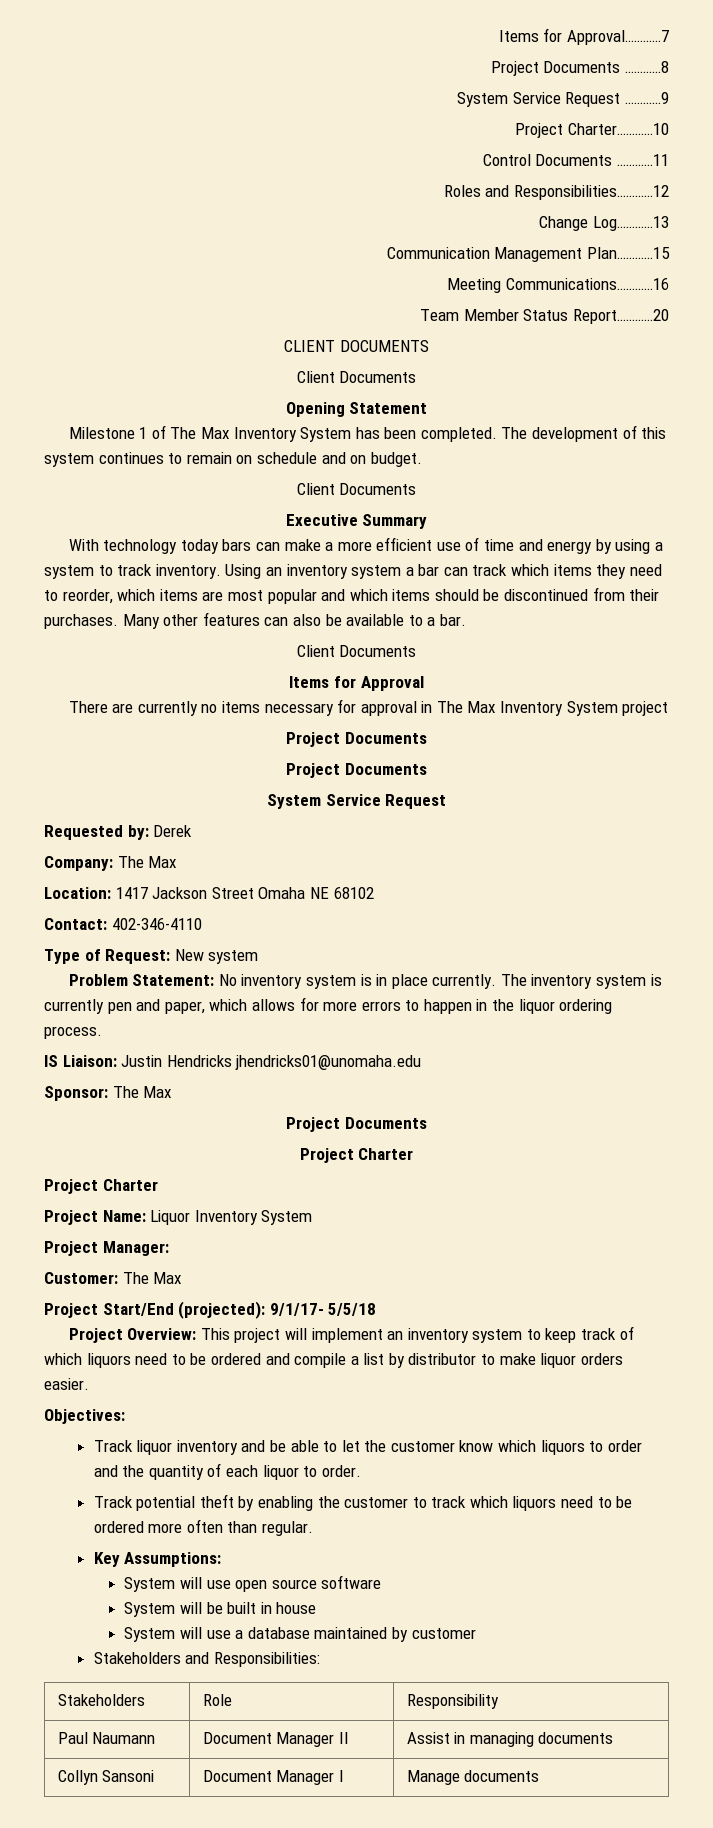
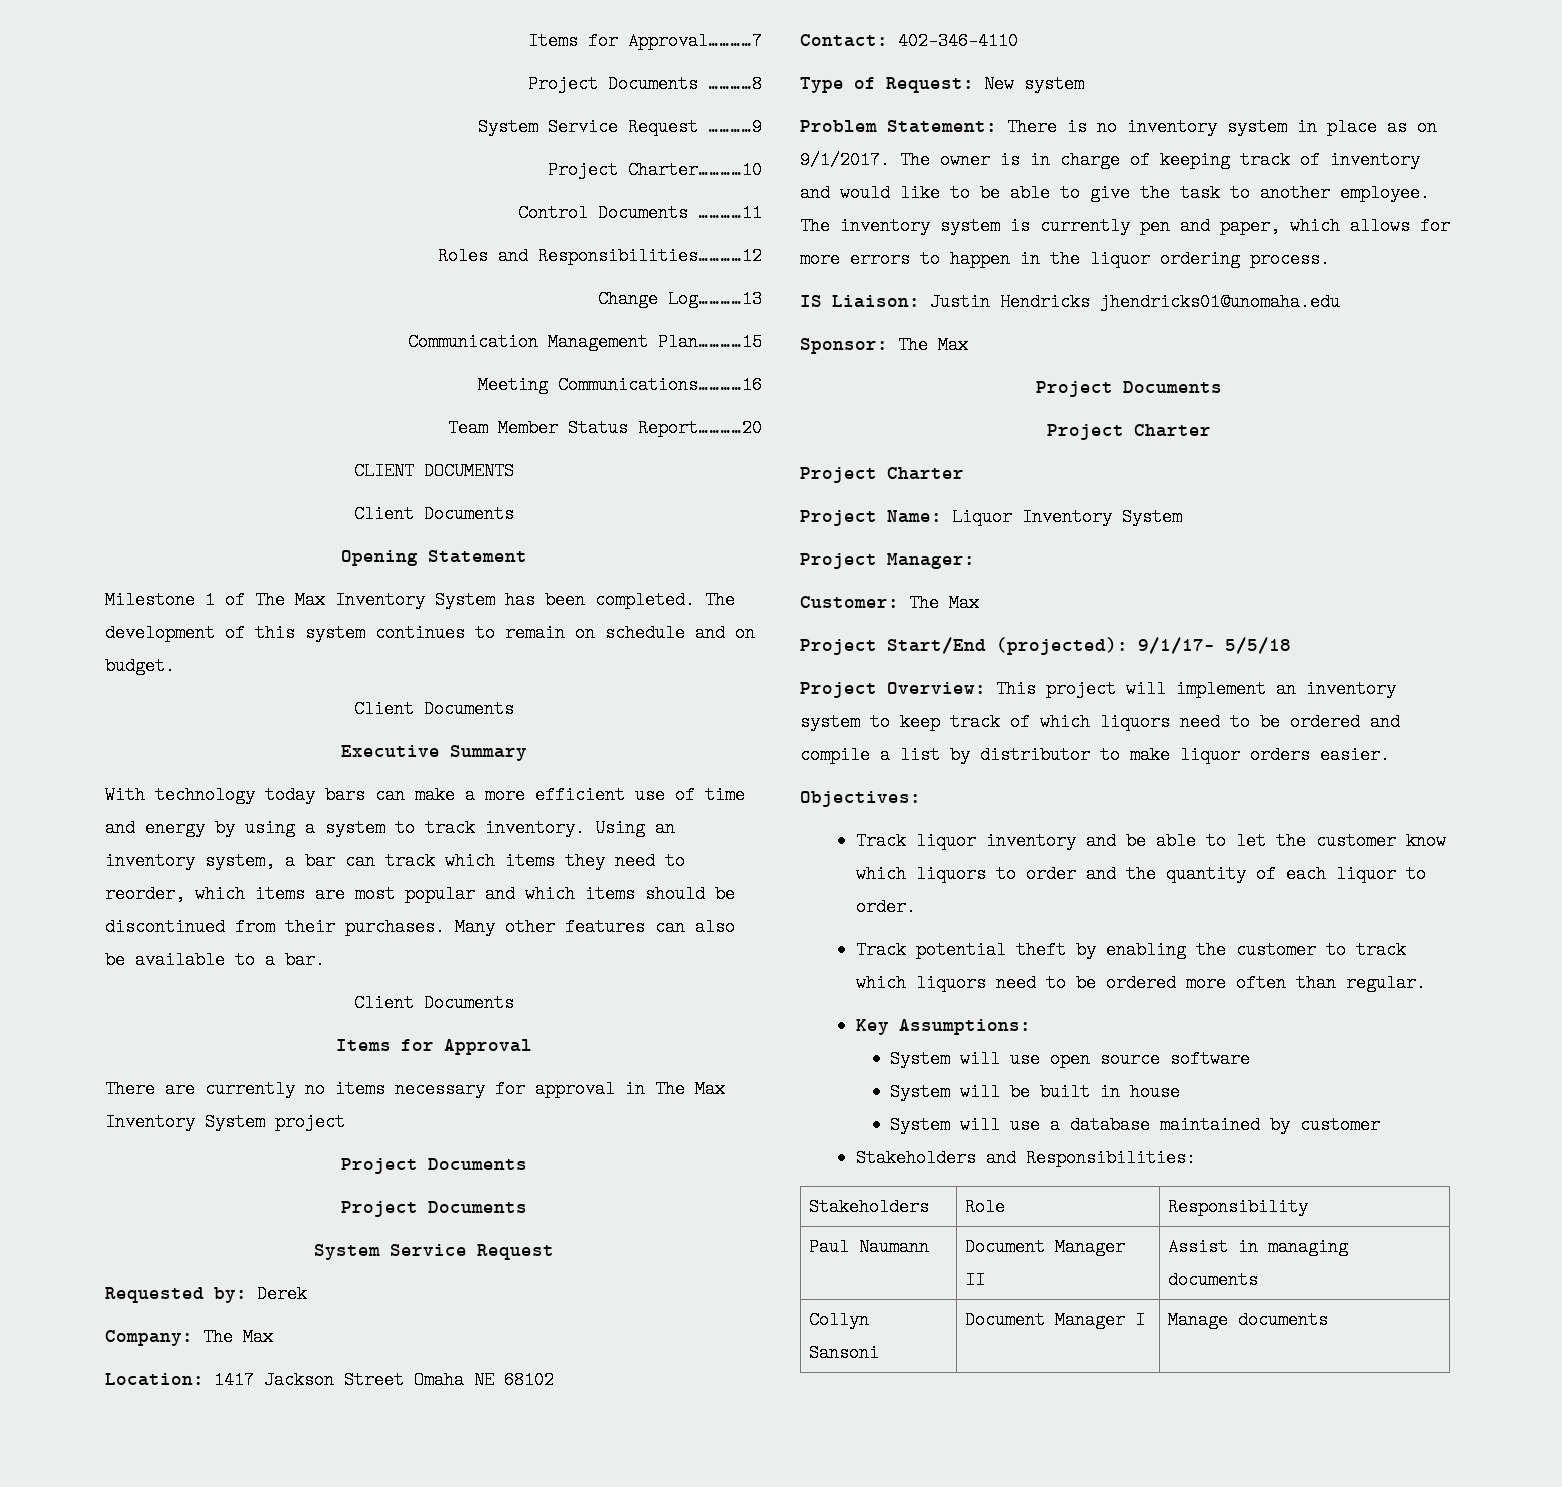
- Using an inventory system a bar can track which items they need to reorder, which items are most popular and which items should be discontinued from their purchases.
+ Using an inventory system, a bar can track which items they need to reorder, which items are most popular and which items should be discontinued from their purchases.
- Problem Statement: No inventory system is in place currently.
+ Problem Statement: There is no inventory system in place as on 9/1/2017. The owner is in charge of keeping track of inventory and would like to be able to give the task to another employee.

